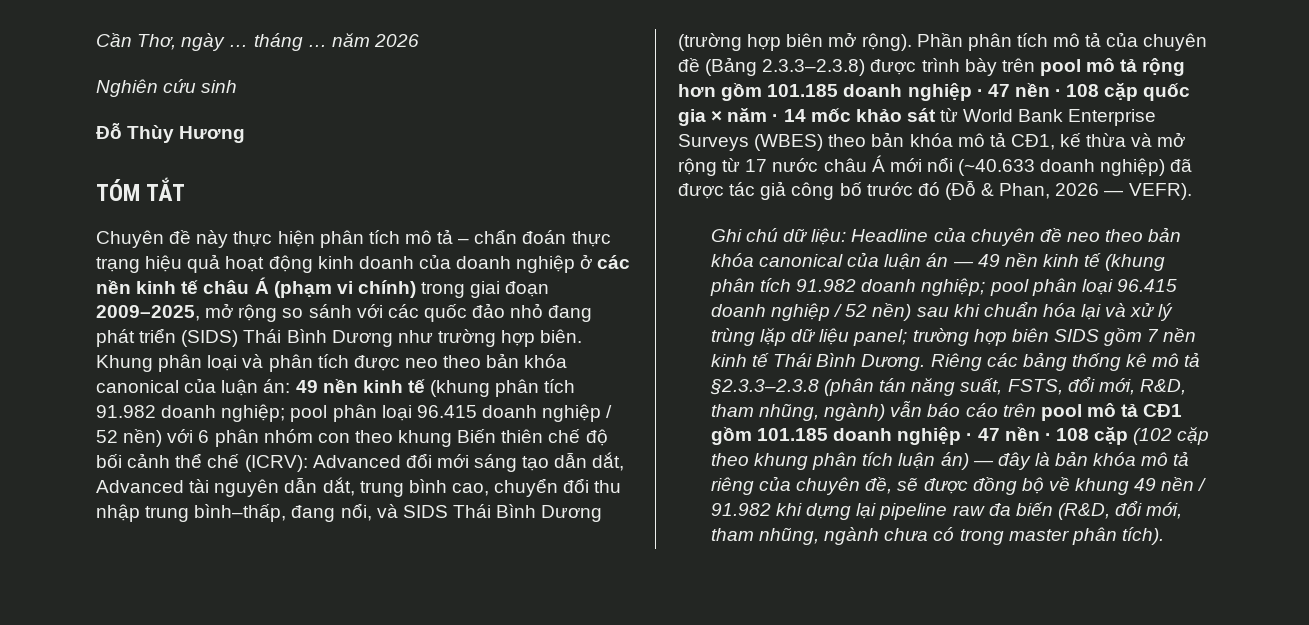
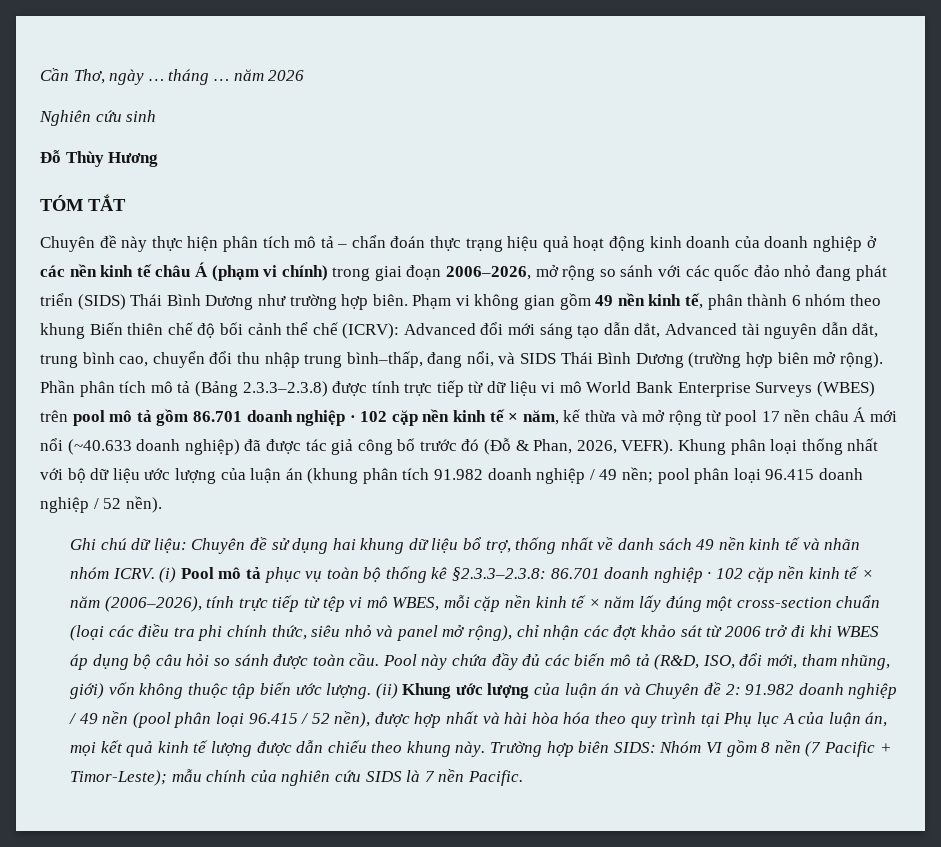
- Chuyên đề này thực hiện phân tích mô tả – chẩn đoán thực trạng hiệu quả hoạt động kinh doanh của doanh nghiệp ở các nền kinh tế châu Á (phạm vi chính) trong giai đoạn 2009–2025, mở rộng so sánh với các quốc đảo nhỏ đang phát triển (SIDS) Thái Bình Dương như trường hợp biên.
+ Chuyên đề này thực hiện phân tích mô tả – chẩn đoán thực trạng hiệu quả hoạt động kinh doanh của doanh nghiệp ở các nền kinh tế châu Á (phạm vi chính) trong giai đoạn 2006–2026, mở rộng so sánh với các quốc đảo nhỏ đang phát triển (SIDS) Thái Bình Dương như trường hợp biên.
- Khung phân loại và phân tích được neo theo bản khóa canonical của luận án: 49 nền kinh tế (khung phân tích 91.982 doanh nghiệp; pool phân loại 96.415 doanh nghiệp / 52 nền) với 6 phân nhóm con theo khung Biến thiên chế độ bối cảnh thể chế (ICRV): Advanced đổi mới sáng tạo dẫn dắt, Advanced tài nguyên dẫn dắt, trung bình cao, chuyển đổi thu nhập trung bình–thấp, đang nổi, và SIDS Thái Bình Dương (trường hợp biên mở rộng).
+ Phạm vi không gian gồm 49 nền kinh tế, phân thành 6 nhóm theo khung Biến thiên chế độ bối cảnh thể chế (ICRV): Advanced đổi mới sáng tạo dẫn dắt, Advanced tài nguyên dẫn dắt, trung bình cao, chuyển đổi thu nhập trung bình–thấp, đang nổi, và SIDS Thái Bình Dương (trường hợp biên mở rộng).
- Phần phân tích mô tả của chuyên đề (Bảng 2.3.3–2.3.8) được trình bày trên pool mô tả rộng hơn gồm 101.185 doanh nghiệp · 47 nền · 108 cặp quốc gia × năm · 14 mốc khảo sát từ World Bank Enterprise Surveys (WBES) theo bản khóa mô tả CĐ1, kế thừa và mở rộng từ 17 nước châu Á mới nổi (~40.633 doanh nghiệp) đã được tác giả công bố trước đó (Đỗ & Phan, 2026 — VEFR).
- Ghi chú dữ liệu: Headline của chuyên đề neo theo bản khóa canonical của luận án — 49 nền kinh tế (khung phân tích 91.982 doanh nghiệp; pool phân loại 96.415 doanh nghiệp / 52 nền) sau khi chuẩn hóa lại và xử lý trùng lặp dữ liệu panel; trường hợp biên SIDS gồm 7 nền kinh tế Thái Bình Dương. Riêng các bảng thống kê mô tả §2.3.3–2.3.8 (phân tán năng suất, FSTS, đổi mới, R&D, tham nhũng, ngành) vẫn báo cáo trên pool mô tả CĐ1 gồm 101.185 doanh nghiệp · 47 nền · 108 cặp (102 cặp theo khung phân tích luận án) — đây là bản khóa mô tả riêng của chuyên đề, sẽ được đồng bộ về khung 49 nền / 91.982 khi dựng lại pipeline raw đa biến (R&D, đổi mới, tham nhũng, ngành chưa có trong master phân tích).
+ Phần phân tích mô tả (Bảng 2.3.3–2.3.8) được tính trực tiếp từ dữ liệu vi mô World Bank Enterprise Surveys (WBES) trên pool mô tả gồm 86.701 doanh nghiệp · 102 cặp nền kinh tế × năm, kế thừa và mở rộng từ pool 17 nền châu Á mới nổi (~40.633 doanh nghiệp) đã được tác giả công bố trước đó (Đỗ & Phan, 2026, VEFR). Khung phân loại thống nhất với bộ dữ liệu ước lượng của luận án (khung phân tích 91.982 doanh nghiệp / 49 nền; pool phân loại 96.415 doanh nghiệp / 52 nền).
+ Ghi chú dữ liệu: Chuyên đề sử dụng hai khung dữ liệu bổ trợ, thống nhất về danh sách 49 nền kinh tế và nhãn nhóm ICRV. (i) Pool mô tả phục vụ toàn bộ thống kê §2.3.3–2.3.8: 86.701 doanh nghiệp · 102 cặp nền kinh tế × năm (2006–2026), tính trực tiếp từ tệp vi mô WBES, mỗi cặp nền kinh tế × năm lấy đúng một cross-section chuẩn (loại các điều tra phi chính thức, siêu nhỏ và panel mở rộng), chỉ nhận các đợt khảo sát từ 2006 trở đi khi WBES áp dụng bộ câu hỏi so sánh được toàn cầu. Pool này chứa đầy đủ các biến mô tả (R&D, ISO, đổi mới, tham nhũng, giới) vốn không thuộc tập biến ước lượng. (ii) Khung ước lượng của luận án và Chuyên đề 2: 91.982 doanh nghiệp / 49 nền (pool phân loại 96.415 / 52 nền), được hợp nhất và hài hòa hóa theo quy trình tại Phụ lục A của luận án, mọi kết quả kinh tế lượng được dẫn chiếu theo khung này. Trường hợp biên SIDS: Nhóm VI gồm 8 nền (7 Pacific + Timor-Leste); mẫu chính của nghiên cứu SIDS là 7 nền Pacific.

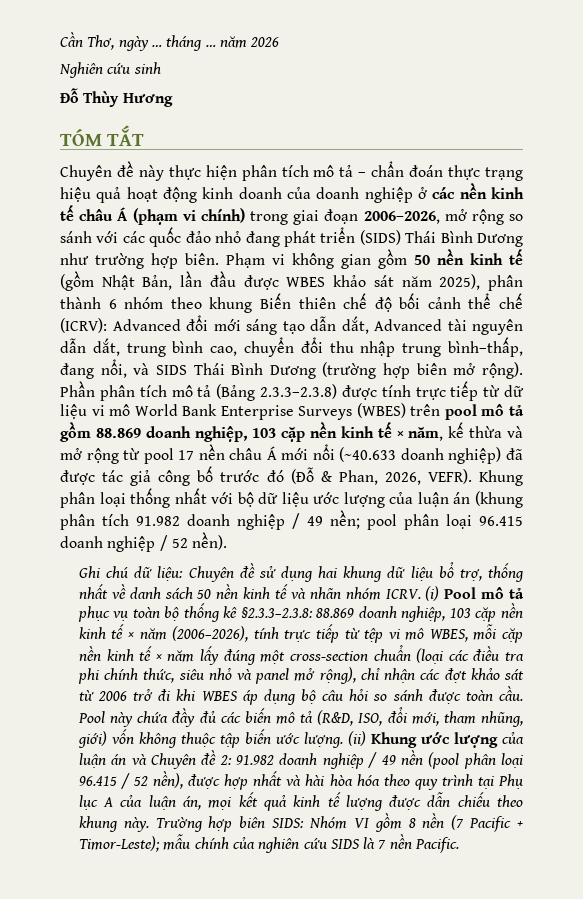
- Phạm vi không gian gồm 49 nền kinh tế, phân thành 6 nhóm theo khung Biến thiên chế độ bối cảnh thể chế (ICRV): Advanced đổi mới sáng tạo dẫn dắt, Advanced tài nguyên dẫn dắt, trung bình cao, chuyển đổi thu nhập trung bình–thấp, đang nổi, và SIDS Thái Bình Dương (trường hợp biên mở rộng).
+ Phạm vi không gian gồm 50 nền kinh tế (gồm Nhật Bản, lần đầu được WBES khảo sát năm 2025), phân thành 6 nhóm theo khung Biến thiên chế độ bối cảnh thể chế (ICRV): Advanced đổi mới sáng tạo dẫn dắt, Advanced tài nguyên dẫn dắt, trung bình cao, chuyển đổi thu nhập trung bình–thấp, đang nổi, và SIDS Thái Bình Dương (trường hợp biên mở rộng).
- Phần phân tích mô tả (Bảng 2.3.3–2.3.8) được tính trực tiếp từ dữ liệu vi mô World Bank Enterprise Surveys (WBES) trên pool mô tả gồm 86.701 doanh nghiệp · 102 cặp nền kinh tế × năm, kế thừa và mở rộng từ pool 17 nền châu Á mới nổi (~40.633 doanh nghiệp) đã được tác giả công bố trước đó (Đỗ & Phan, 2026, VEFR).
+ Phần phân tích mô tả (Bảng 2.3.3–2.3.8) được tính trực tiếp từ dữ liệu vi mô World Bank Enterprise Surveys (WBES) trên pool mô tả gồm 88.869 doanh nghiệp, 103 cặp nền kinh tế × năm, kế thừa và mở rộng từ pool 17 nền châu Á mới nổi (~40.633 doanh nghiệp) đã được tác giả công bố trước đó (Đỗ & Phan, 2026, VEFR).
- Ghi chú dữ liệu: Chuyên đề sử dụng hai khung dữ liệu bổ trợ, thống nhất về danh sách 49 nền kinh tế và nhãn nhóm ICRV.
+ Ghi chú dữ liệu: Chuyên đề sử dụng hai khung dữ liệu bổ trợ, thống nhất về danh sách 50 nền kinh tế và nhãn nhóm ICRV.
- 86.701 doanh nghiệp · 102 cặp nền kinh tế × năm (2006–2026), tính trực tiếp từ tệp vi mô WBES, mỗi cặp nền kinh tế × năm lấy đúng một cross-section chuẩn (loại các điều tra phi chính thức, siêu nhỏ và panel mở rộng), chỉ nhận các đợt khảo sát từ 2006 trở đi khi WBES áp dụng bộ câu hỏi so sánh được toàn cầu.
+ 88.869 doanh nghiệp, 103 cặp nền kinh tế × năm (2006–2026), tính trực tiếp từ tệp vi mô WBES, mỗi cặp nền kinh tế × năm lấy đúng một cross-section chuẩn (loại các điều tra phi chính thức, siêu nhỏ và panel mở rộng), chỉ nhận các đợt khảo sát từ 2006 trở đi khi WBES áp dụng bộ câu hỏi so sánh được toàn cầu.

